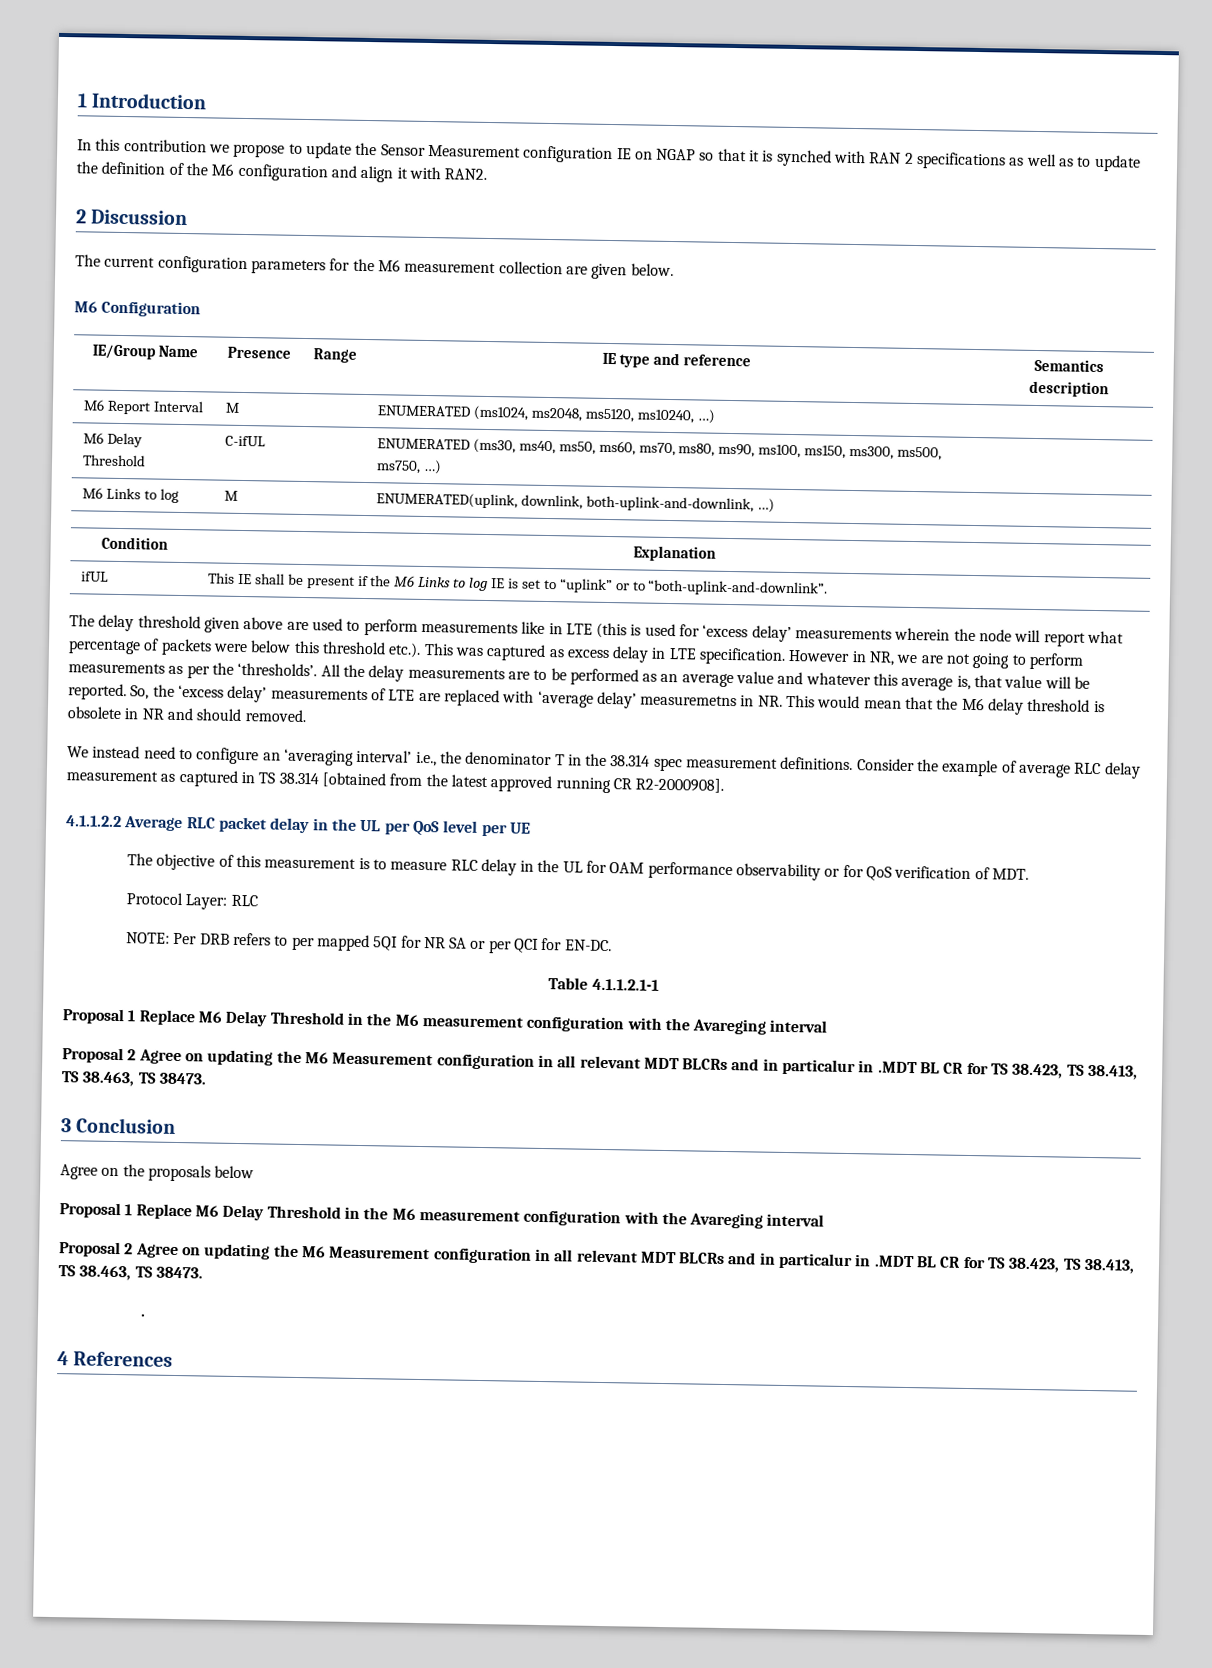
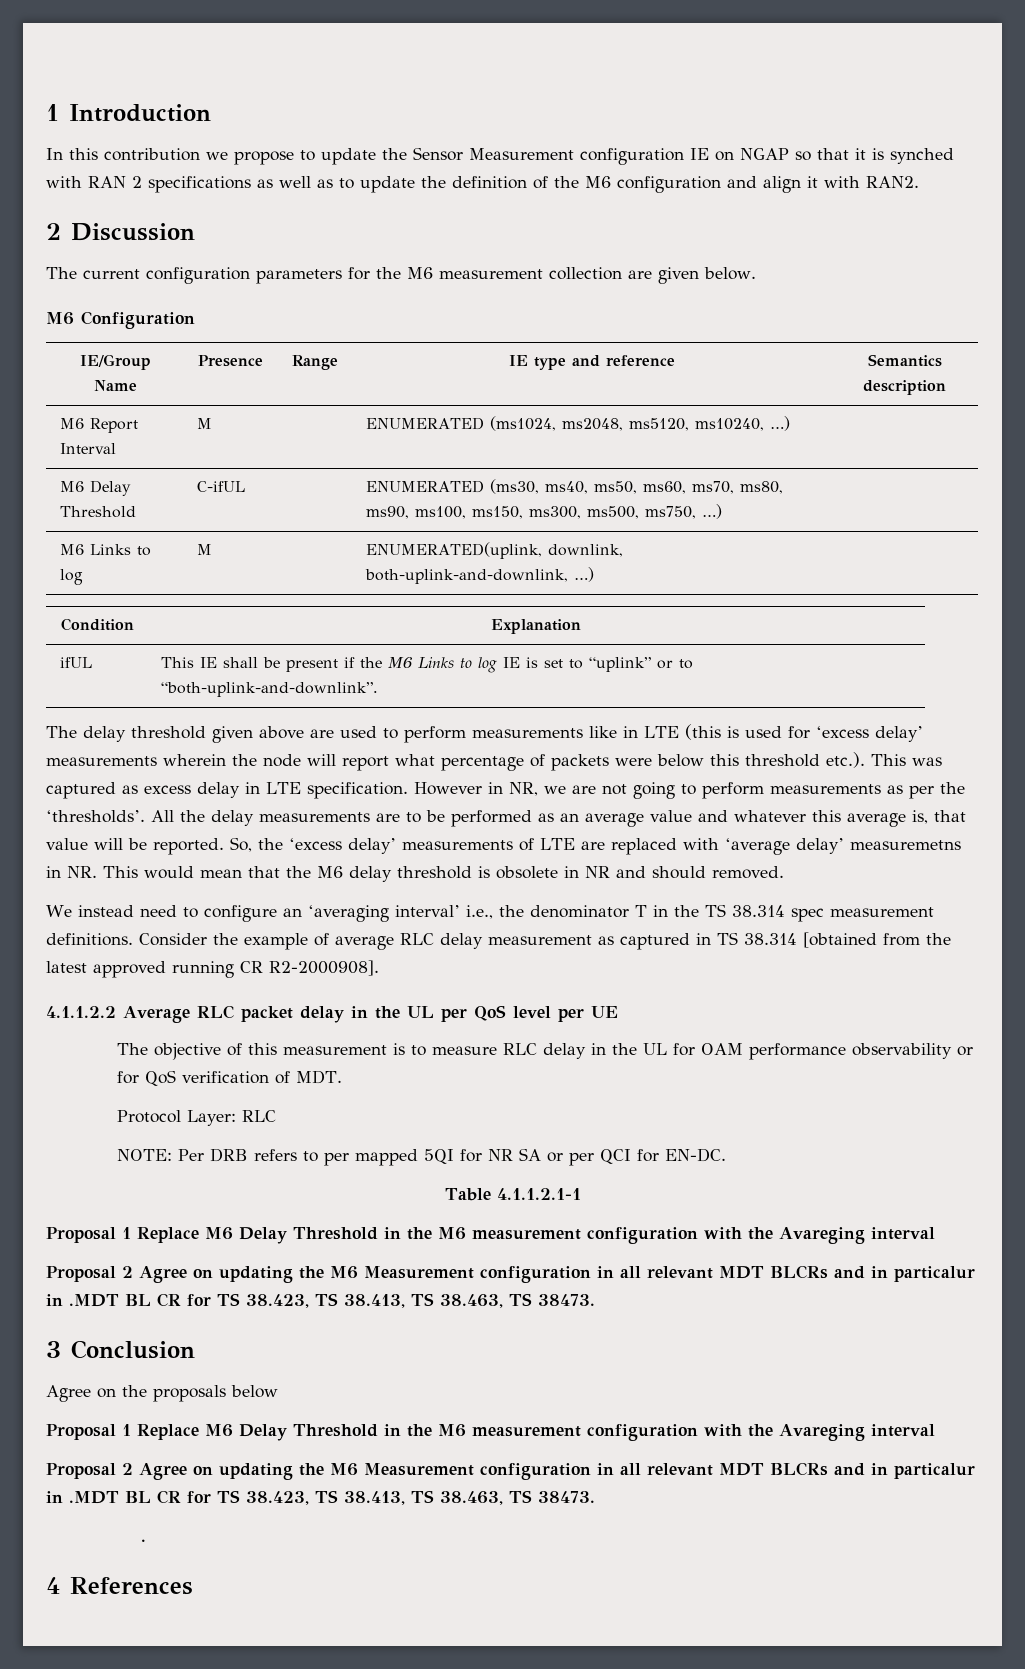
- We instead need to configure an ‘averaging interval’ i.e., the denominator T in the 38.314 spec measurement definitions.
+ We instead need to configure an ‘averaging interval’ i.e., the denominator T in the TS 38.314 spec measurement definitions.

